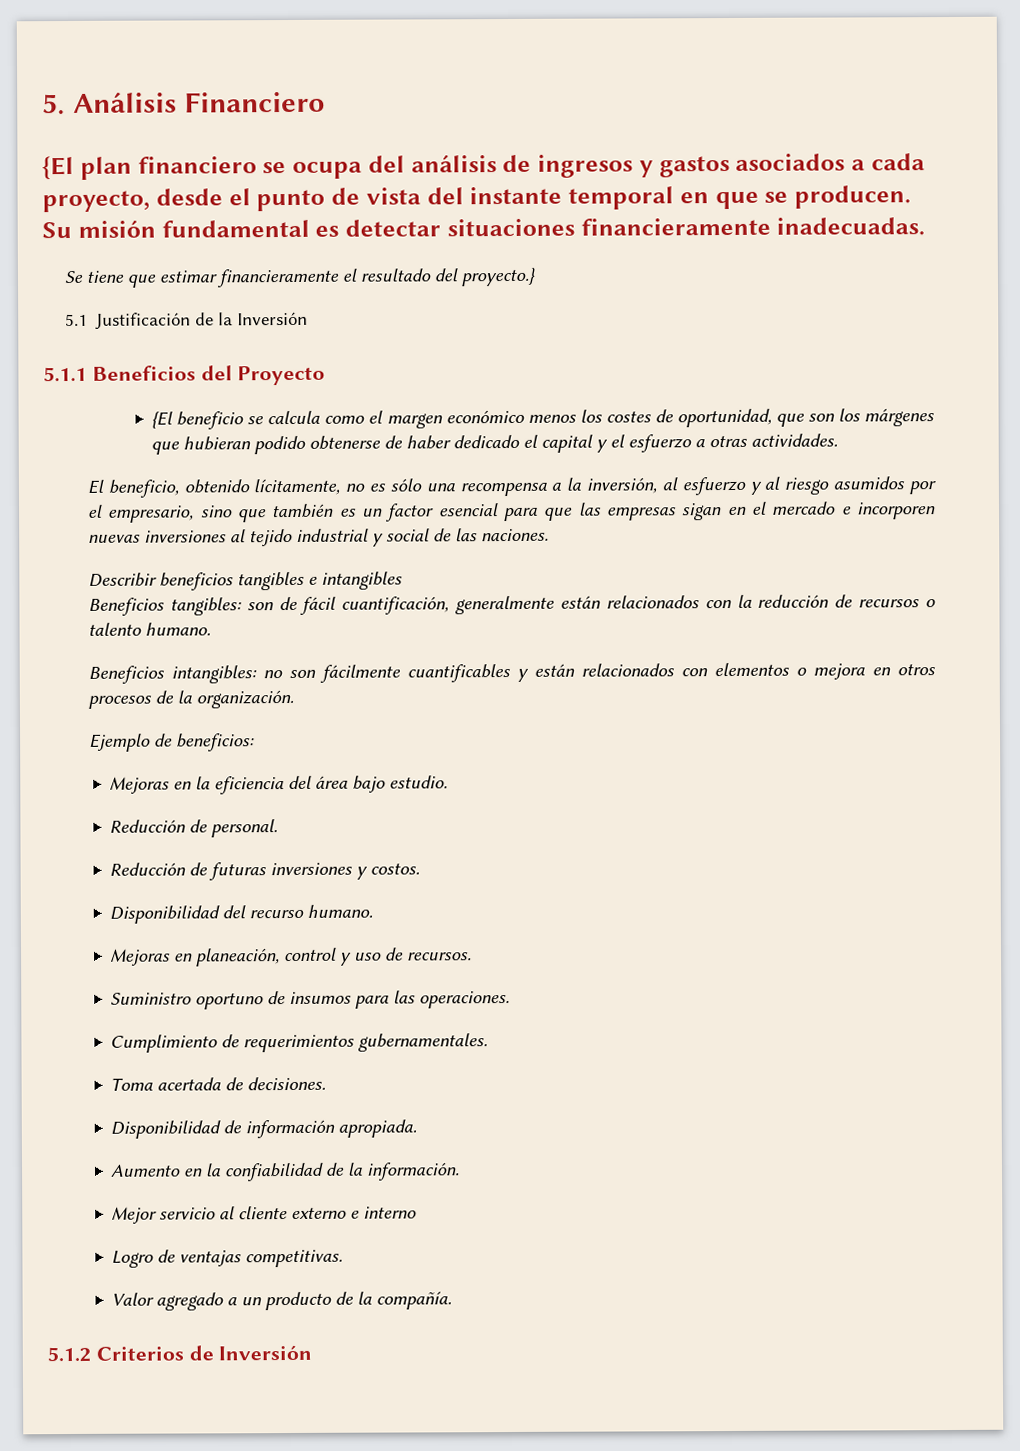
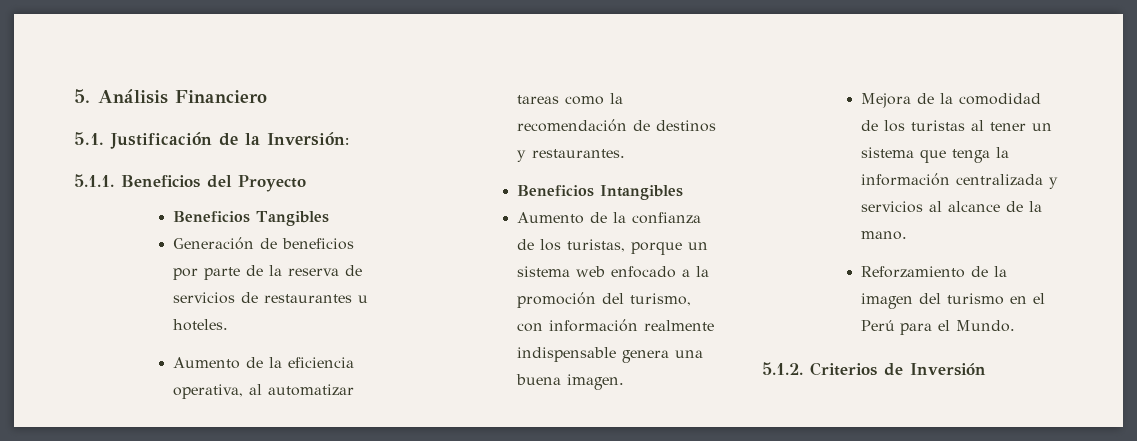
- {El plan financiero se ocupa del análisis de ingresos y gastos asociados a cada proyecto, desde el punto de vista del instante temporal en que se producen. Su misión fundamental es detectar situaciones financieramente inadecuadas.
- Se tiene que estimar financieramente el resultado del proyecto.}
- 5.1 Justificación de la Inversión
- 5.1.1 Beneficios del Proyecto
+ 5.1. Justificación de la Inversión:
+ 5.1.1. Beneficios del Proyecto
- {El beneficio se calcula como el margen económico menos los costes de oportunidad, que son los márgenes que hubieran podido obtenerse de haber dedicado el capital y el esfuerzo a otras actividades.
- El beneficio, obtenido lícitamente, no es sólo una recompensa a la inversión, al esfuerzo y al riesgo asumidos por el empresario, sino que también es un factor esencial para que las empresas sigan en el mercado e incorporen nuevas inversiones al tejido industrial y social de las naciones.
- Describir beneficios tangibles e intangibles
- Beneficios tangibles: son de fácil cuantificación, generalmente están relacionados con la reducción de recursos o talento humano.
- Beneficios intangibles: no son fácilmente cuantificables y están relacionados con elementos o mejora en otros procesos de la organización.
- Ejemplo de beneficios:
- Mejoras en la eficiencia del área bajo estudio.
- Reducción de personal.
- Reducción de futuras inversiones y costos.
- Disponibilidad del recurso humano.
- Mejoras en planeación, control y uso de recursos.
- Suministro oportuno de insumos para las operaciones.
- Cumplimiento de requerimientos gubernamentales.
- Toma acertada de decisiones.
- Disponibilidad de información apropiada.
- Aumento en la confiabilidad de la información.
- Mejor servicio al cliente externo e interno
- Logro de ventajas competitivas.
- Valor agregado a un producto de la compañía.
- 5.1.2 Criterios de Inversión
+ Beneficios Tangibles
+ Generación de beneficios por parte de la reserva de servicios de restaurantes u hoteles.
+ Aumento de la eficiencia operativa, al automatizar tareas como la recomendación de destinos y restaurantes.
+ Beneficios Intangibles
+ Aumento de la confianza de los turistas, porque un sistema web enfocado a la promoción del turismo, con información realmente indispensable genera una buena imagen.
+ Mejora de la comodidad de los turistas al tener un sistema que tenga la información centralizada y servicios al alcance de la mano.
+ Reforzamiento de la imagen del turismo en el Perú para el Mundo.
+ 5.1.2. Criterios de Inversión

